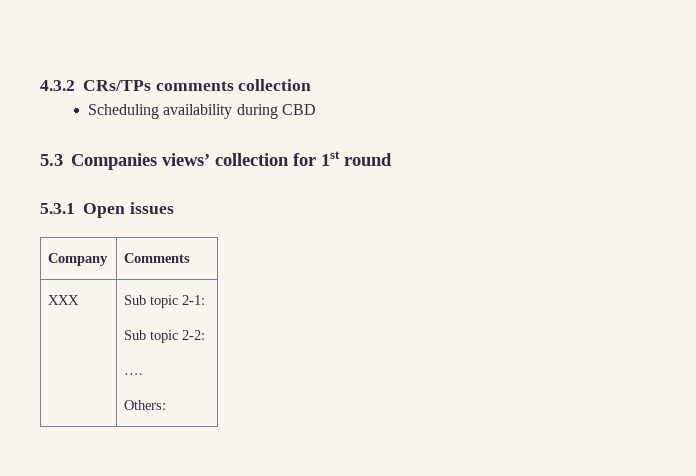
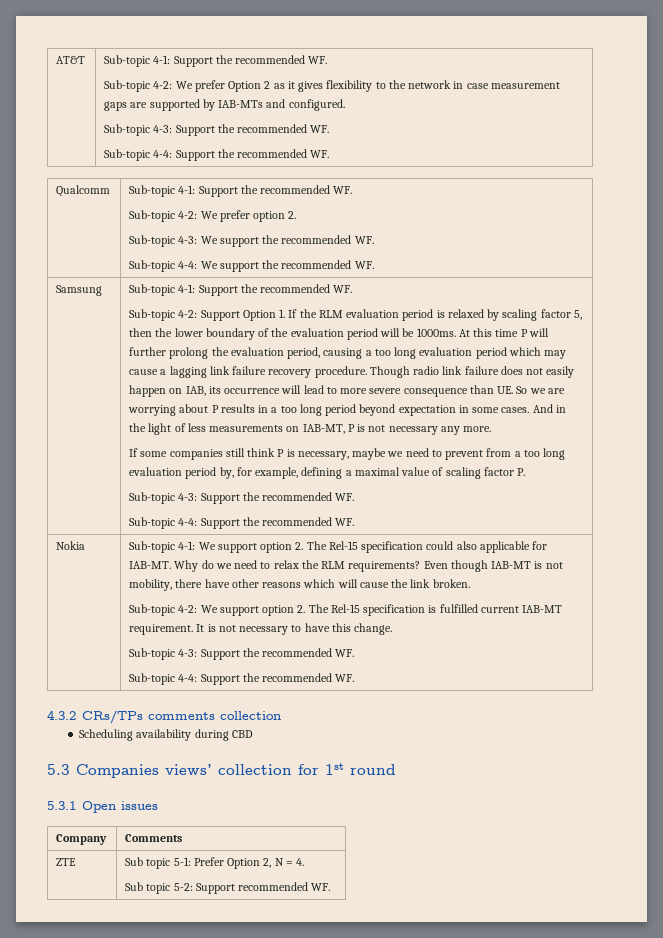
+ AT&T | Sub-topic 4-1: Support the recommended WF.
+ Sub-topic 4-2: We prefer Option 2 as it gives flexibility to the network in case measurement gaps are supported by IAB-MTs and configured.
+ Sub-topic 4-3: Support the recommended WF.
+ Sub-topic 4-4: Support the recommended WF.
+ Qualcomm | Sub-topic 4-1: Support the recommended WF.
+ Sub-topic 4-2: We prefer option 2.
+ Sub-topic 4-3: We support the recommended WF.
+ Sub-topic 4-4: We support the recommended WF.
+ Samsung | Sub-topic 4-1: Support the recommended WF.
+ Sub-topic 4-2: Support Option 1. If the RLM evaluation period is relaxed by scaling factor 5, then the lower boundary of the evaluation period will be 1000ms. At this time P will further prolong the evaluation period, causing a too long evaluation period which may cause a lagging link failure recovery procedure. Though radio link failure does not easily happen on IAB, its occurrence will lead to more severe consequence than UE. So we are worrying about P results in a too long period beyond expectation in some cases. And in the light of less measurements on IAB-MT, P is not necessary any more.
+ If some companies still think P is necessary, maybe we need to prevent from a too long evaluation period by, for example, defining a maximal value of scaling factor P.
+ Sub-topic 4-3: Support the recommended WF.
+ Sub-topic 4-4: Support the recommended WF.
+ Nokia | Sub-topic 4-1: We support option 2. The Rel-15 specification could also applicable for IAB-MT. Why do we need to relax the RLM requirements? Even though IAB-MT is not mobility, there have other reasons which will cause the link broken.
+ Sub-topic 4-2: We support option 2. The Rel-15 specification is fulfilled current IAB-MT requirement. It is not necessary to have this change.
+ Sub-topic 4-3: Support the recommended WF.
+ Sub-topic 4-4: Support the recommended WF.
- XXX | Sub topic 2-1:
- Sub topic 2-2:
- ….
- Others:
+ ZTE | Sub topic 5-1: Prefer Option 2, N = 4.
+ Sub topic 5-2: Support recommended WF.

